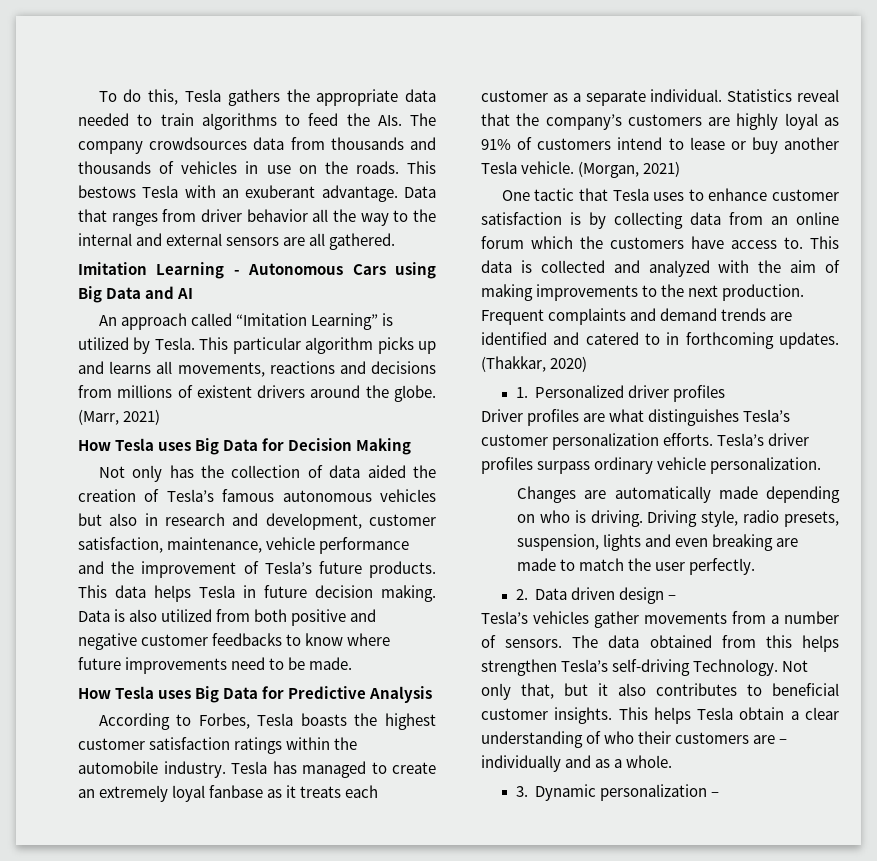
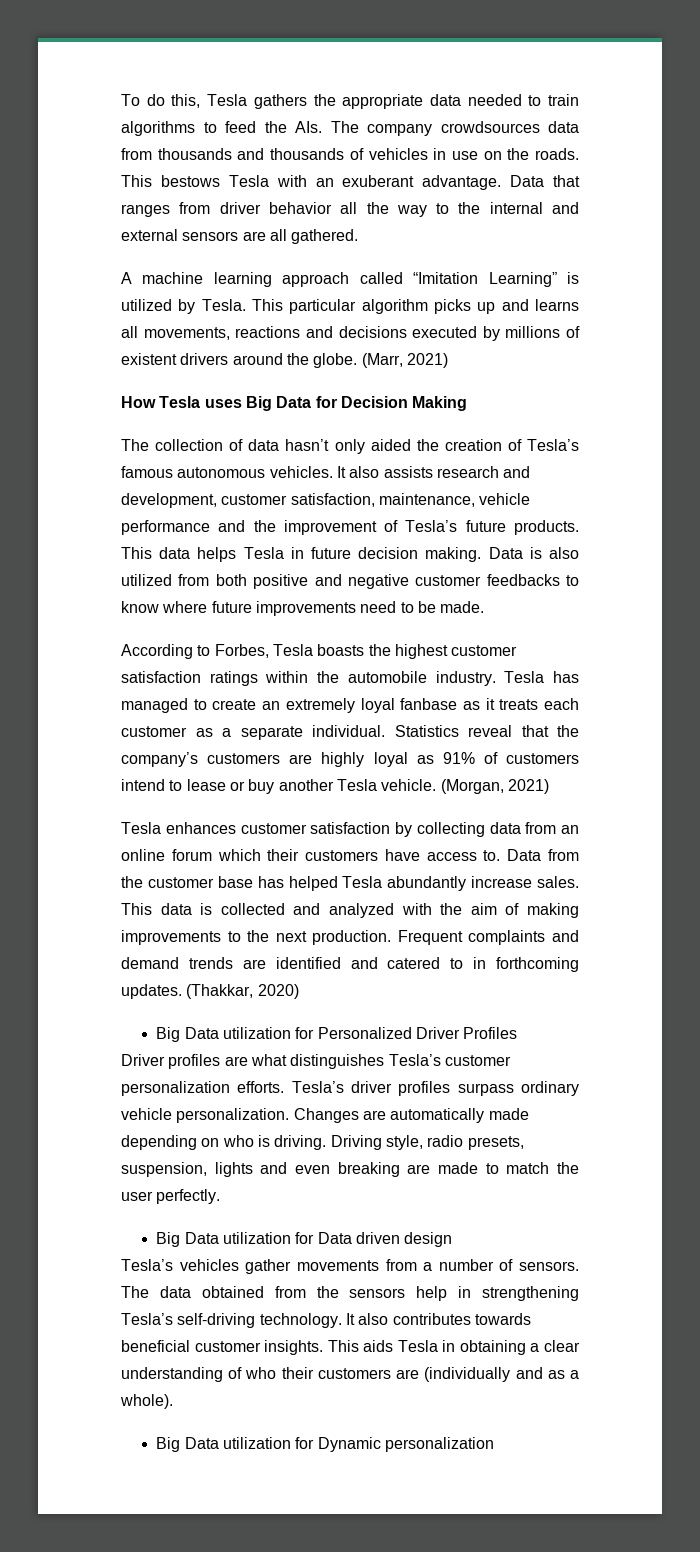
- Imitation Learning - Autonomous Cars using Big Data and AI
- An approach called “Imitation Learning” is utilized by Tesla.
+ A machine learning approach called “Imitation Learning” is utilized by Tesla.
- This particular algorithm picks up and learns all movements, reactions and decisions from millions of existent drivers around the globe.
+ This particular algorithm picks up and learns all movements, reactions and decisions executed by millions of existent drivers around the globe.
- Not only has the collection of data aided the creation of Tesla’s famous autonomous vehicles but also in research and development, customer satisfaction, maintenance, vehicle performance and the improvement of Tesla’s future products.
+ The collection of data hasn’t only aided the creation of Tesla’s famous autonomous vehicles. It also assists research and development, customer satisfaction, maintenance, vehicle performance and the improvement of Tesla’s future products.
- How Tesla uses Big Data for Predictive Analysis
- One tactic that Tesla uses to enhance customer satisfaction is by collecting data from an online forum which the customers have access to.
+ Tesla enhances customer satisfaction by collecting data from an online forum which their customers have access to.
+ Data from the customer base has helped Tesla abundantly increase sales.
- 1. Personalized driver profiles
+ Big Data utilization for Personalized Driver Profiles
- Tesla’s driver profiles surpass ordinary vehicle personalization.
- Changes are automatically made depending on who is driving.
+ Tesla’s driver profiles surpass ordinary vehicle personalization. Changes are automatically made depending on who is driving.
- 2. Data driven design –
+ Big Data utilization for Data driven design
- The data obtained from this helps strengthen Tesla’s self-driving Technology. Not only that, but it also contributes to beneficial customer insights.
+ The data obtained from the sensors help in strengthening Tesla’s self-driving technology. It also contributes towards beneficial customer insights.
- This helps Tesla obtain a clear understanding of who their customers are – individually and as a whole.
- 3. Dynamic personalization –
+ This aids Tesla in obtaining a clear understanding of who their customers are (individually and as a whole).
+ Big Data utilization for Dynamic personalization

